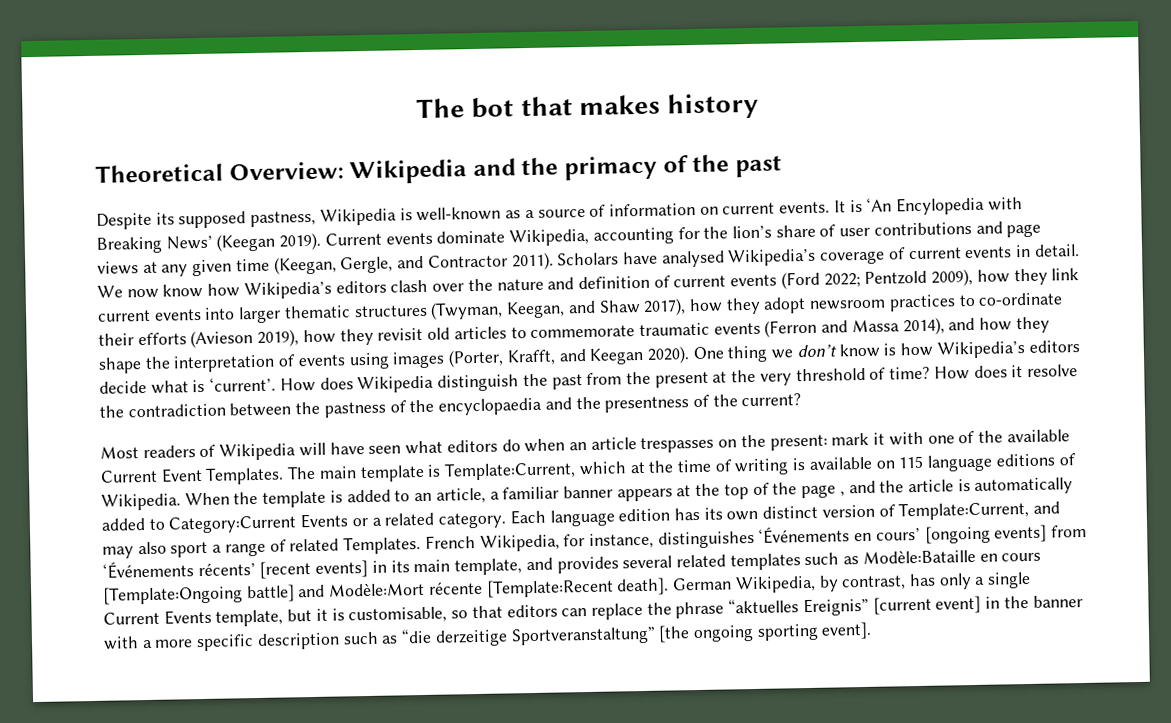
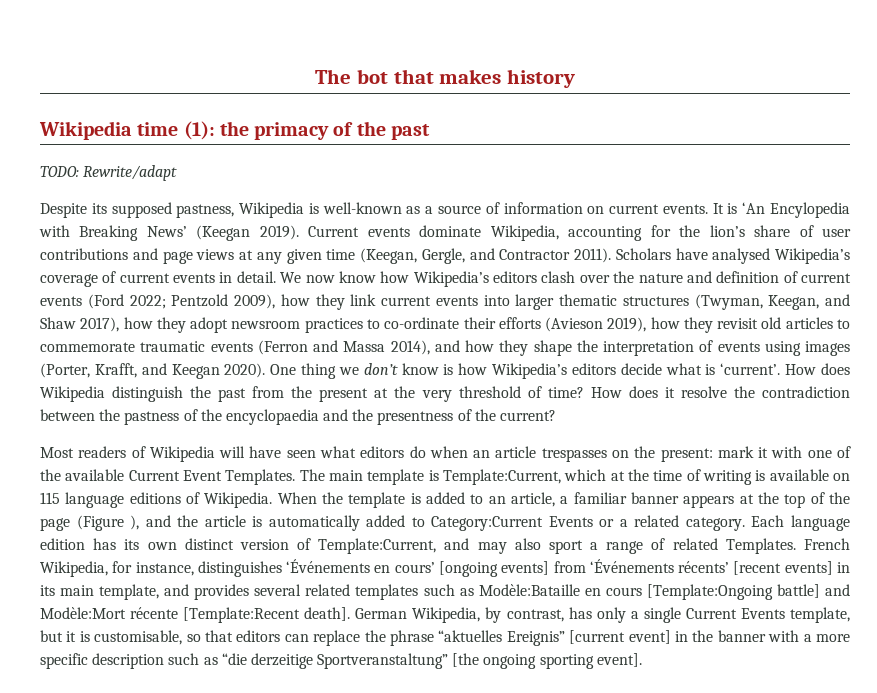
- Theoretical Overview: Wikipedia and the primacy of the past
+ Wikipedia time (1): the primacy of the past
+ TODO: Rewrite/adapt
- When the template is added to an article, a familiar banner appears at the top of the page , and the article is automatically added to Category:Current Events or a related category.
+ When the template is added to an article, a familiar banner appears at the top of the page (Figure ), and the article is automatically added to Category:Current Events or a related category.

